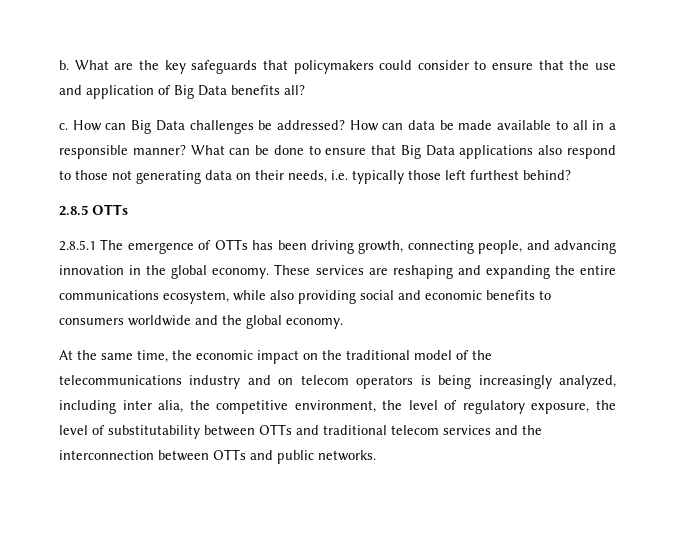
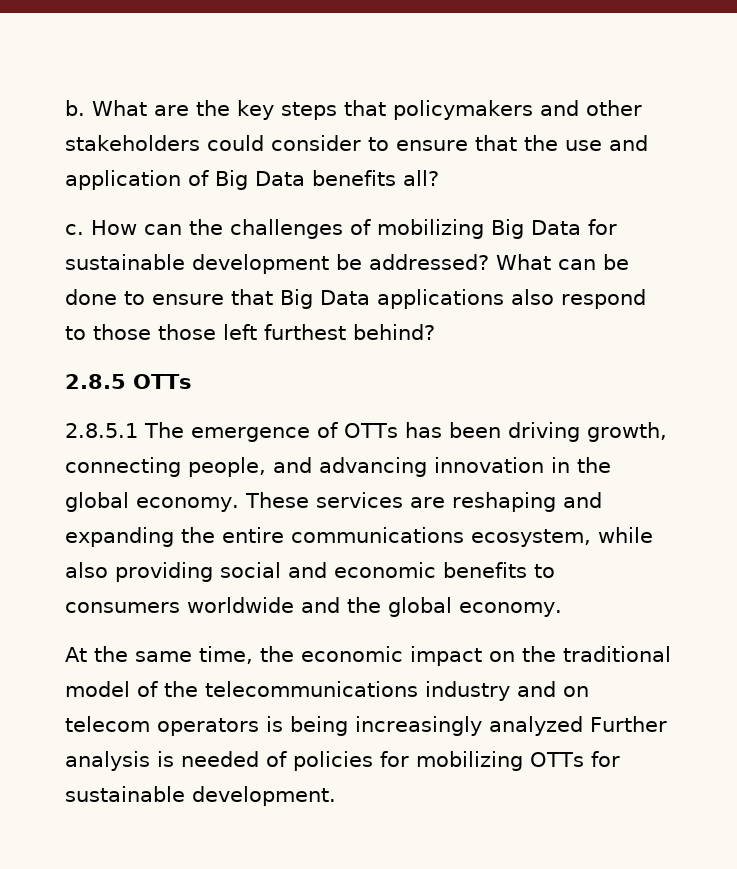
- What are the key safeguards that policymakers could consider to ensure that the use and application of Big Data benefits all?
+ What are the key steps that policymakers and other stakeholders could consider to ensure that the use and application of Big Data benefits all?
- How can Big Data challenges be addressed? How can data be made available to all in a responsible manner?
+ How can the challenges of mobilizing Big Data for sustainable development be addressed?
- What can be done to ensure that Big Data applications also respond to those not generating data on their needs, i.e. typically those left furthest behind?
+ What can be done to ensure that Big Data applications also respond to those those left furthest behind?
- At the same time, the economic impact on the traditional model of the telecommunications industry and on telecom operators is being increasingly analyzed, including inter alia, the competitive environment, the level of regulatory exposure, the level of substitutability between OTTs and traditional telecom services and the interconnection between OTTs and public networks.
+ At the same time, the economic impact on the traditional model of the telecommunications industry and on telecom operators is being increasingly analyzed Further analysis is needed of policies for mobilizing OTTs for sustainable development.

